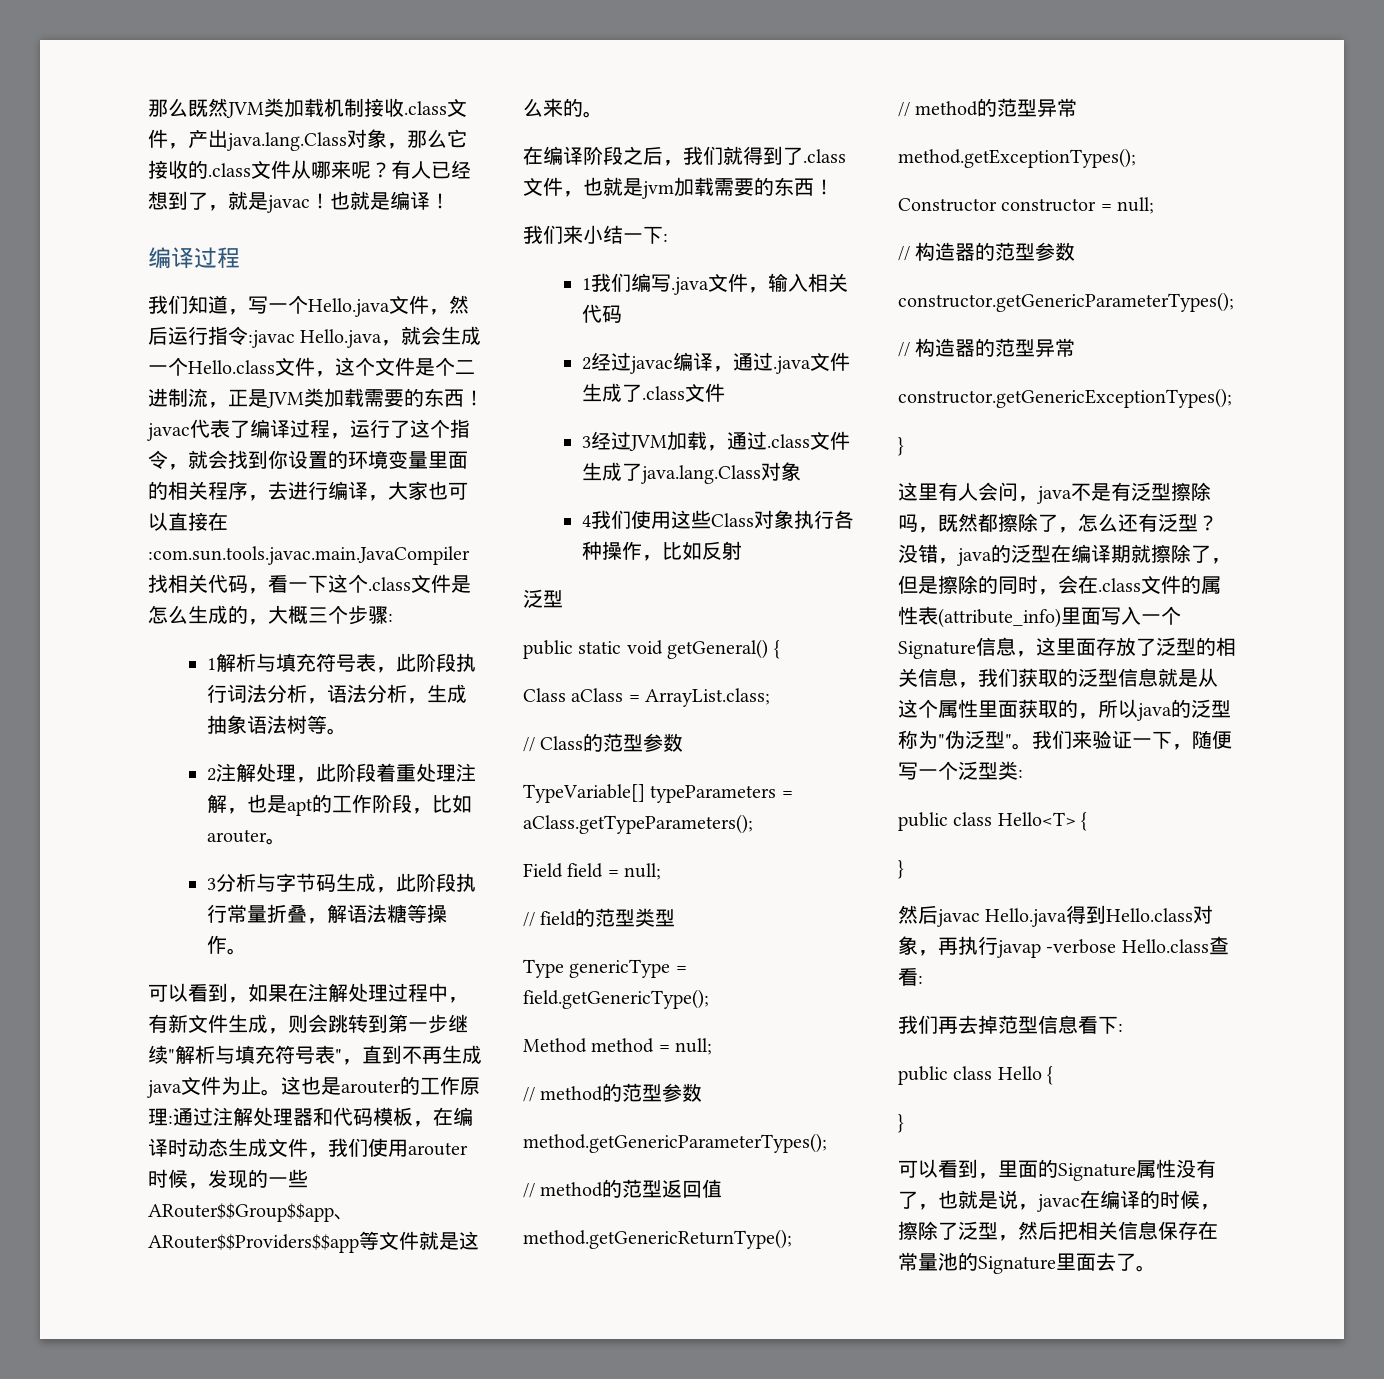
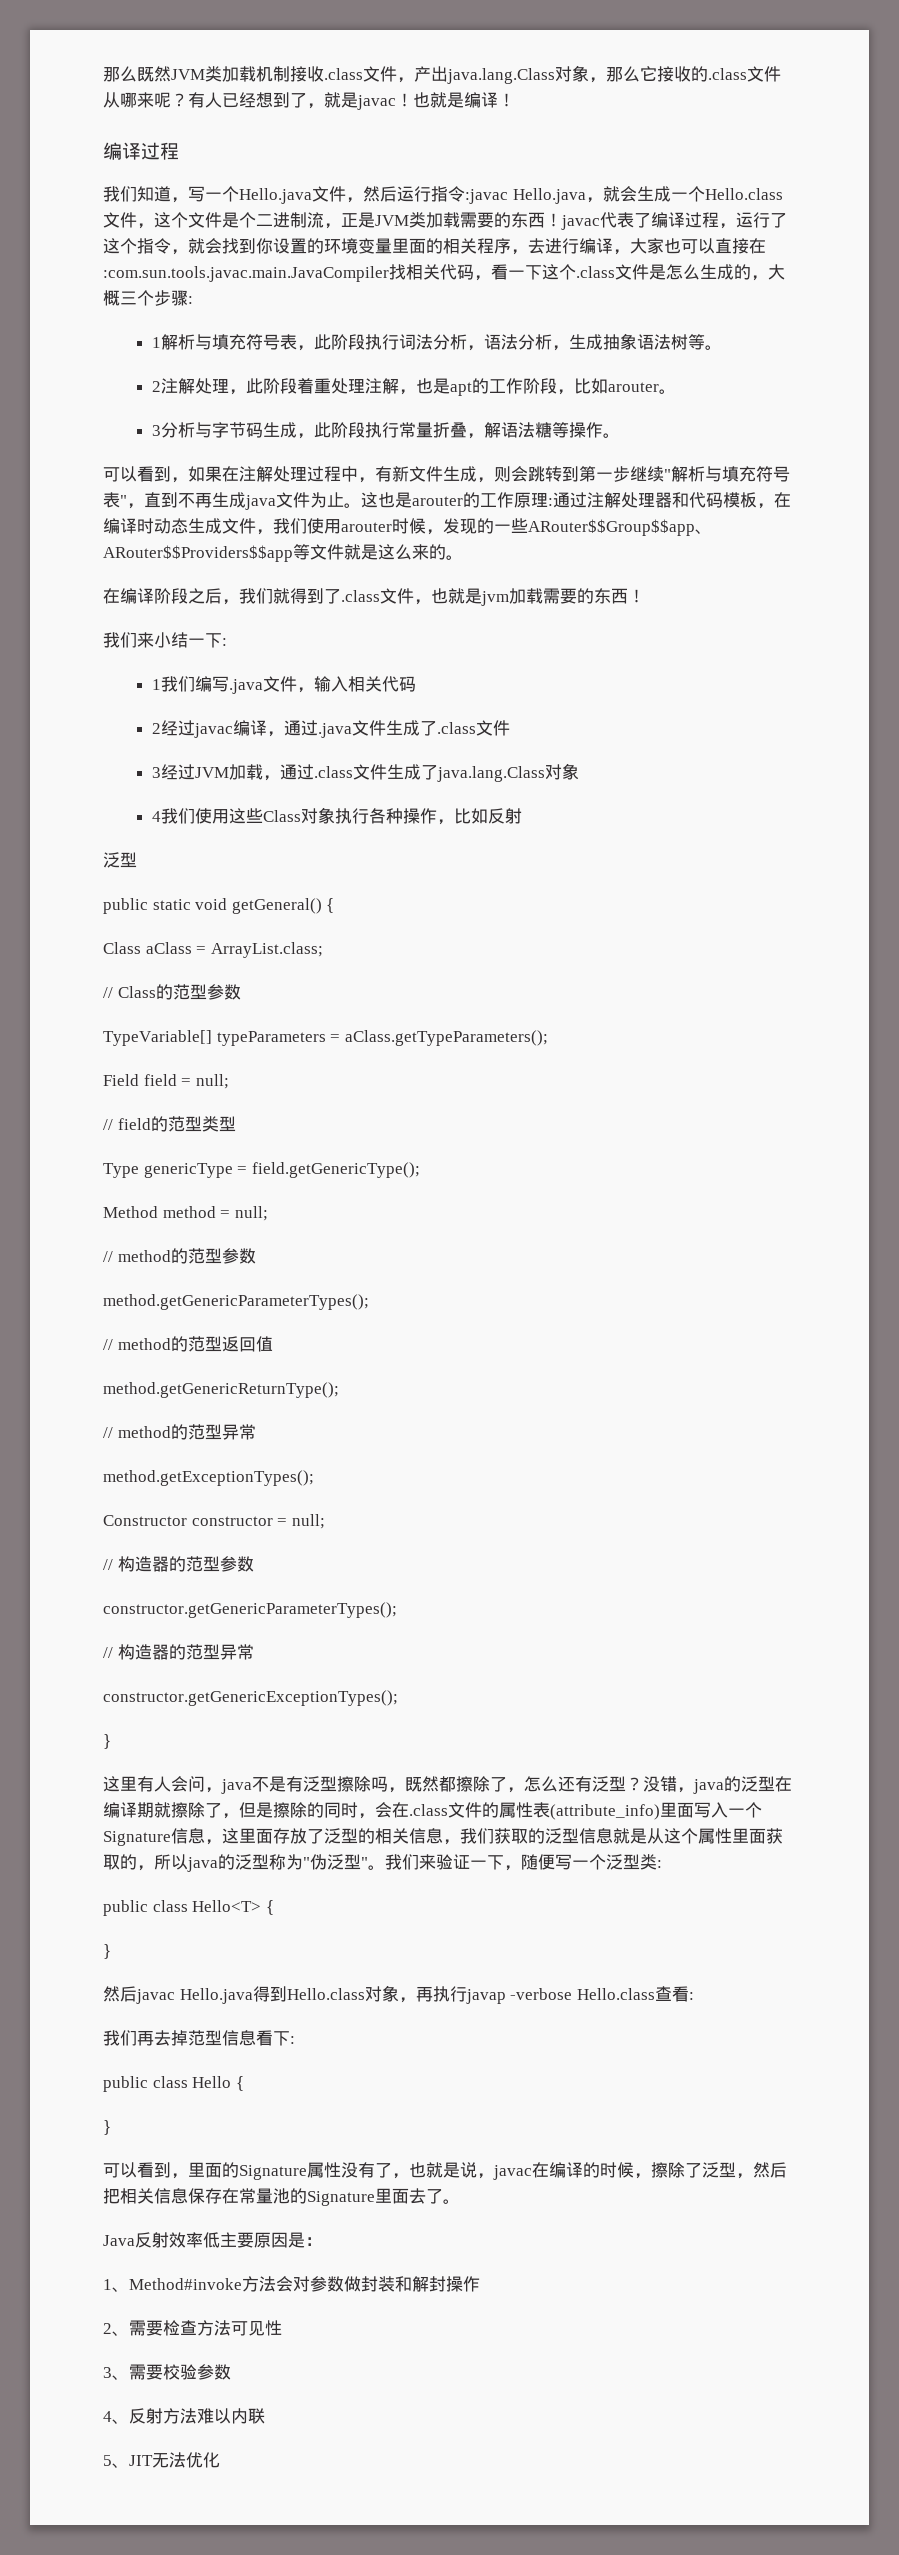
+ Java反射效率低主要原因是：
+ 1、Method#invoke方法会对参数做封装和解封操作
+ 2、需要检查方法可见性
+ 3、需要校验参数
+ 4、反射方法难以内联
+ 5、JIT无法优化

